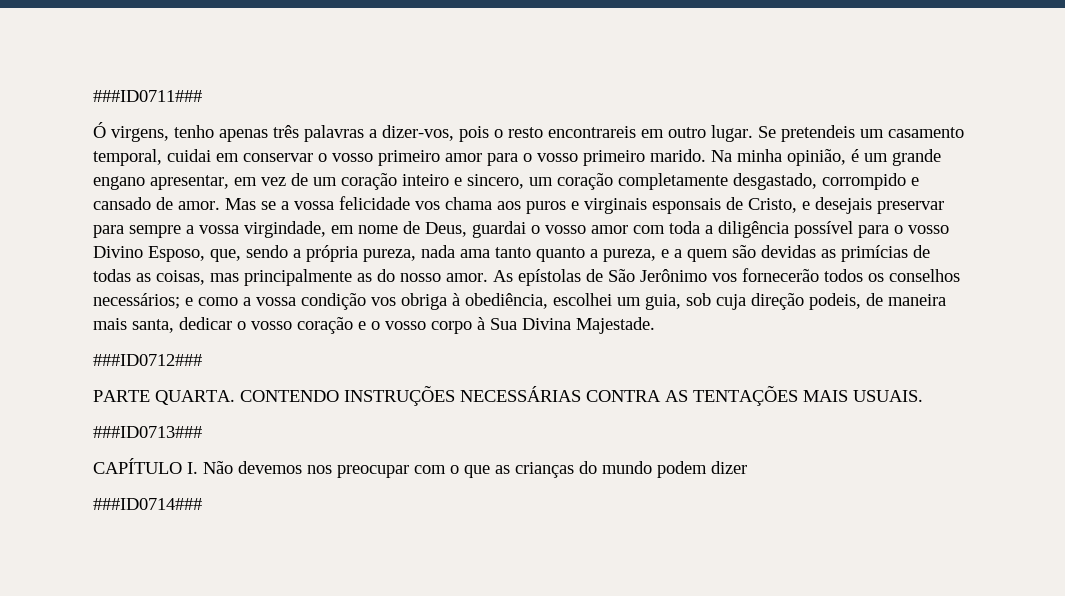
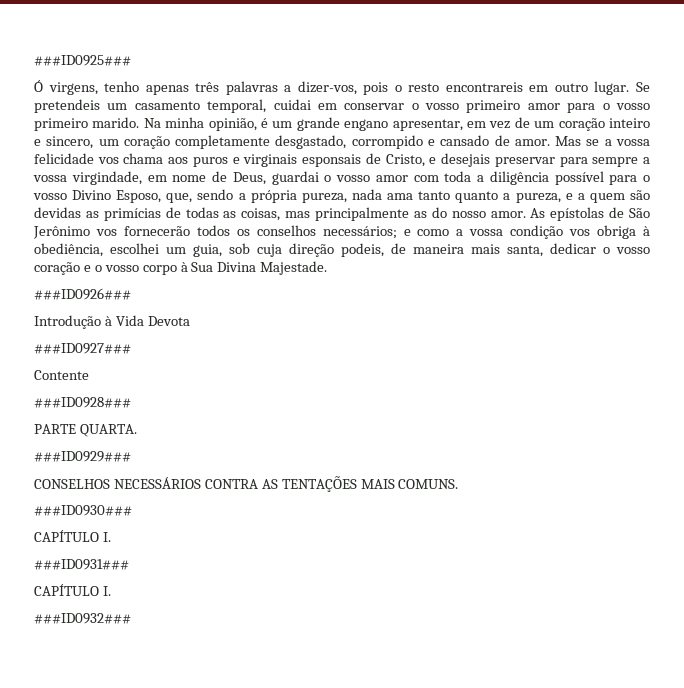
- ###ID0711###
+ ###ID0925###
- ###ID0712###
+ ###ID0926###
+ Introdução à Vida Devota
+ ###ID0927###
+ Contente
+ ###ID0928###
- PARTE QUARTA. CONTENDO INSTRUÇÕES NECESSÁRIAS CONTRA AS TENTAÇÕES MAIS USUAIS.
- ###ID0713###
- CAPÍTULO I. Não devemos nos preocupar com o que as crianças do mundo podem dizer
- ###ID0714###
+ PARTE QUARTA.
+ ###ID0929###
+ CONSELHOS NECESSÁRIOS CONTRA AS TENTAÇÕES MAIS COMUNS.
+ ###ID0930###
+ CAPÍTULO I.
+ ###ID0931###
+ CAPÍTULO I.
+ ###ID0932###

